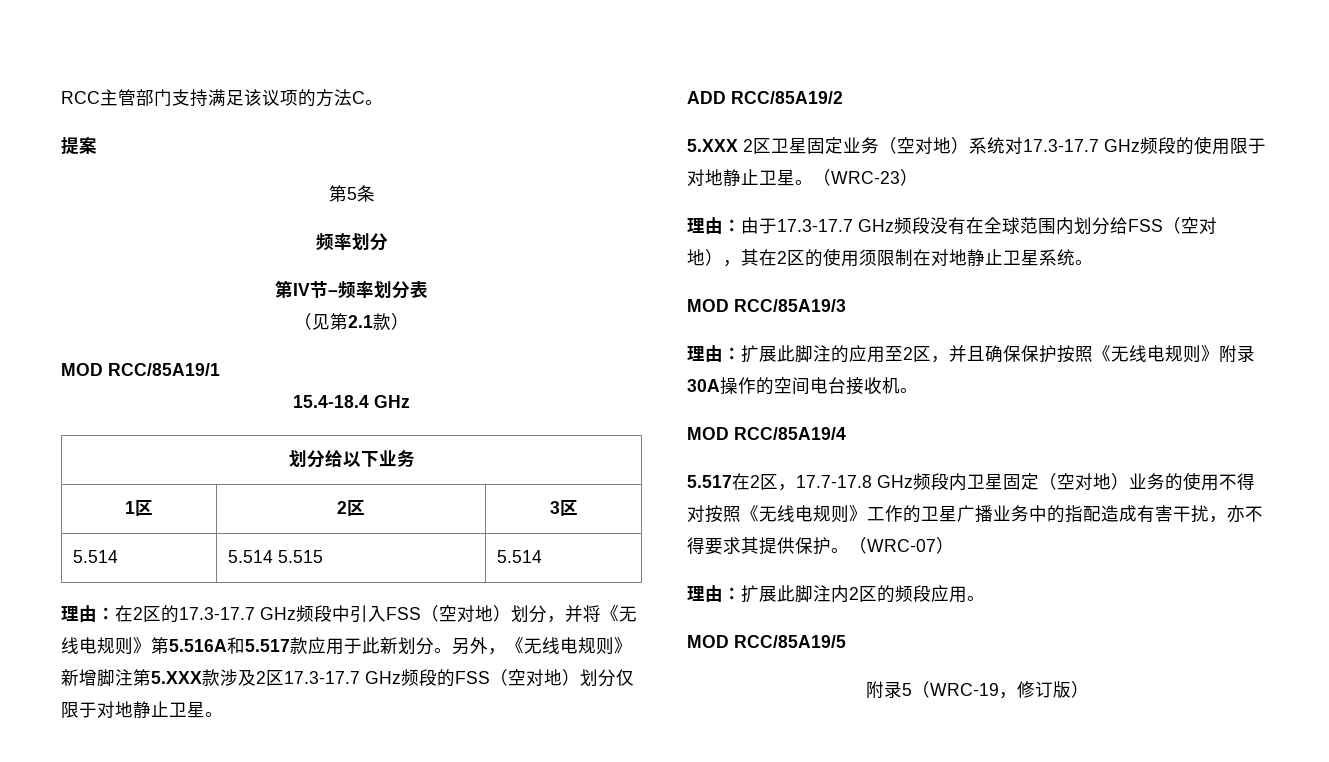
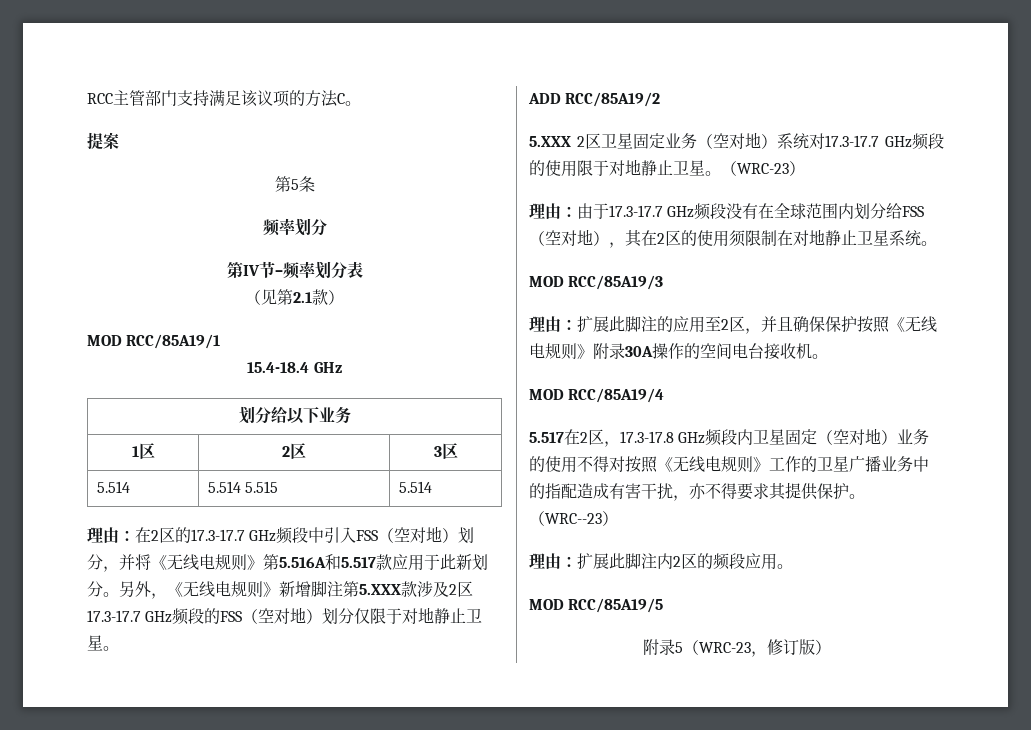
- 5.517在2区，17.7-17.8 GHz频段内卫星固定（空对地）业务的使用不得对按照《无线电规则》工作的卫星广播业务中的指配造成有害干扰，亦不得要求其提供保护。
+ 5.517在2区，17.3-17.8 GHz频段内卫星固定（空对地）业务的使用不得对按照《无线电规则》工作的卫星广播业务中的指配造成有害干扰，亦不得要求其提供保护。
- （WRC-07）
+ （WRC--23）
- 附录5（WRC-19，修订版）
+ 附录5（WRC-23，修订版）

